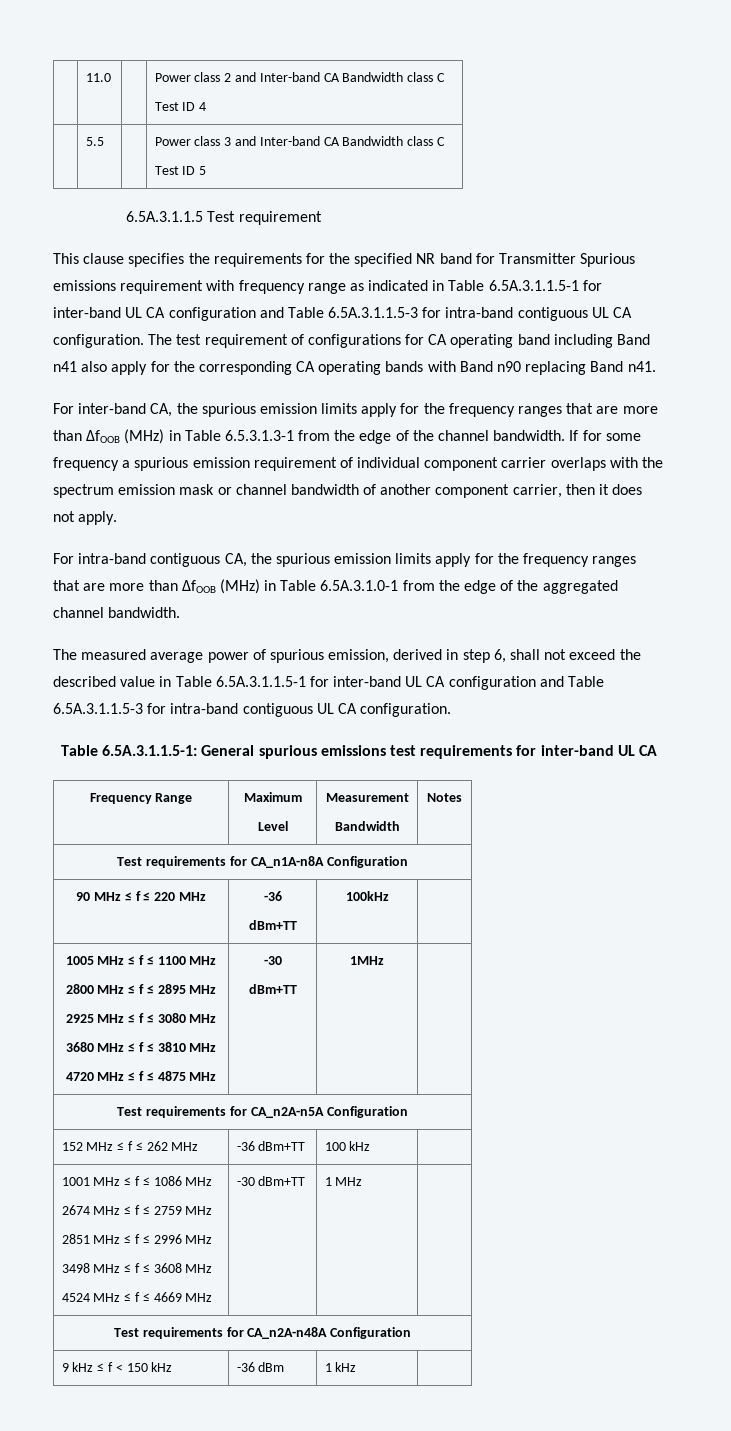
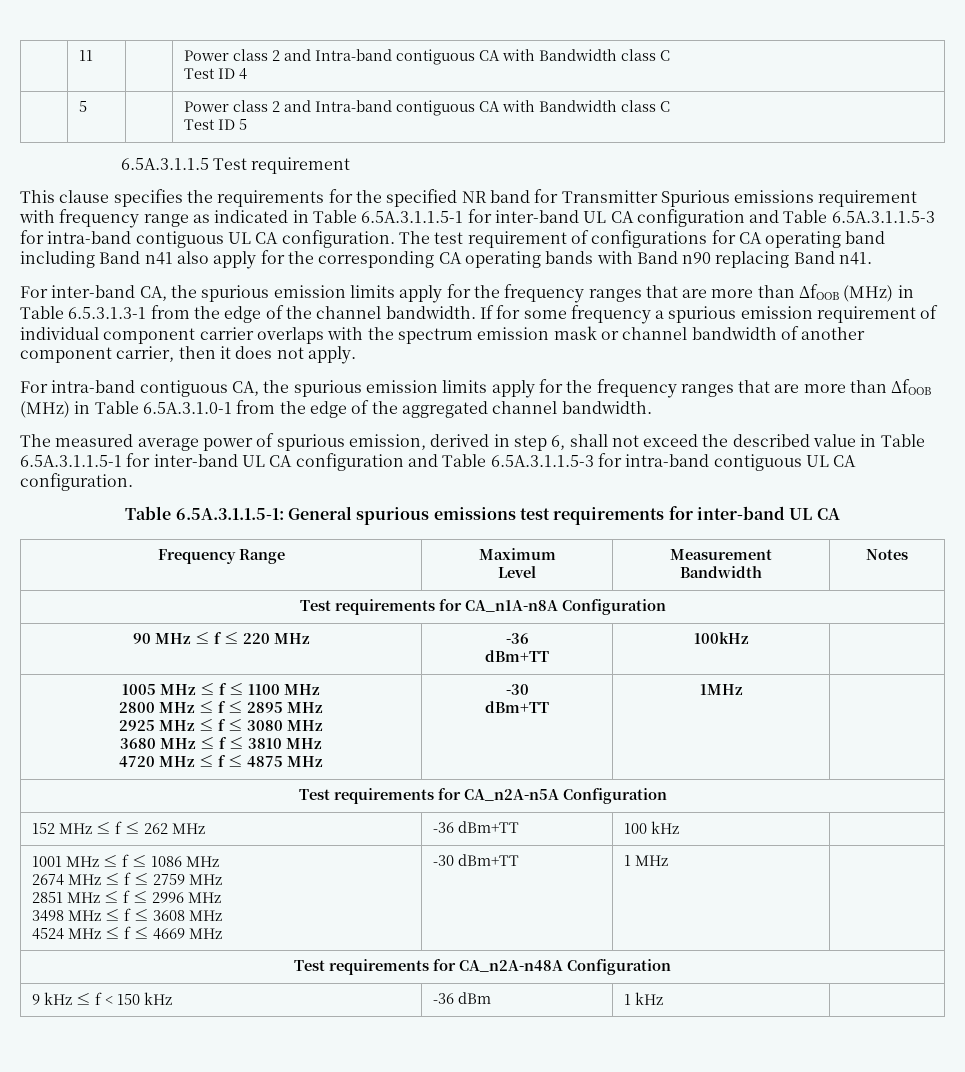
- | 11.0 | | Power class 2 and Inter-band CA Bandwidth class C
+ | 11 | | Power class 2 and Intra-band contiguous CA with Bandwidth class C
- | 5.5 | | Power class 3 and Inter-band CA Bandwidth class C
+ | 5 | | Power class 2 and Intra-band contiguous CA with Bandwidth class C

